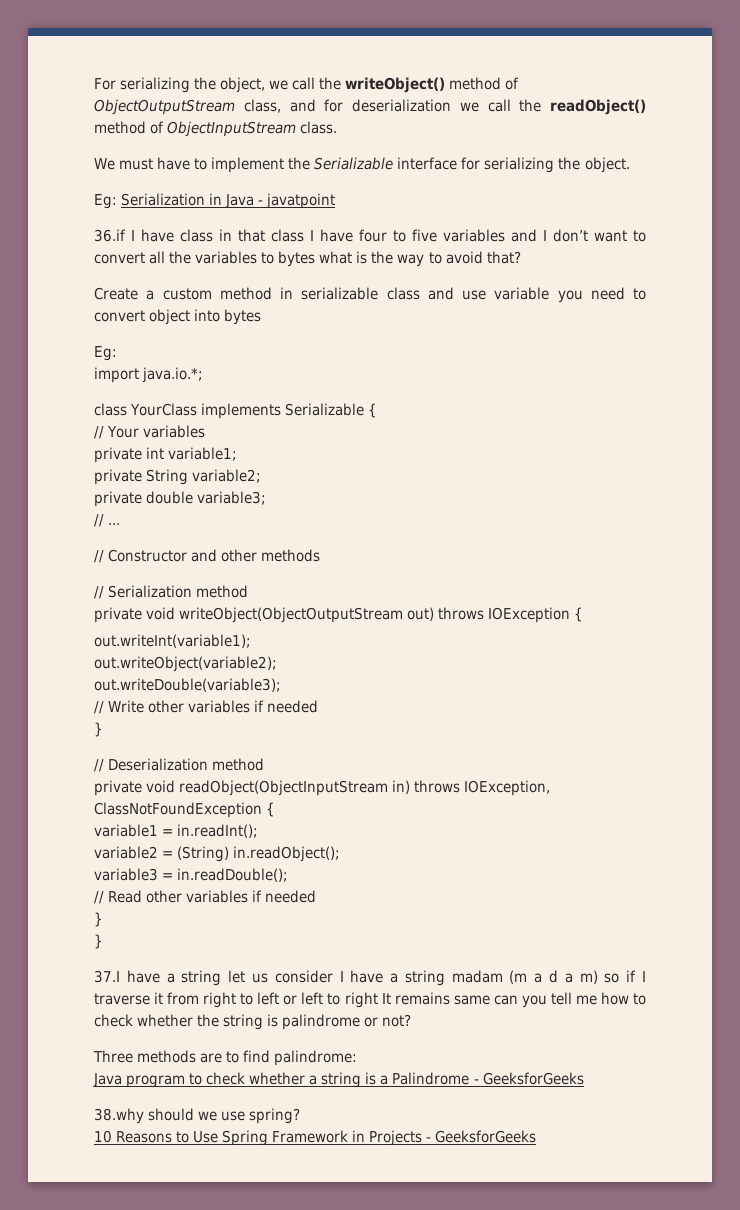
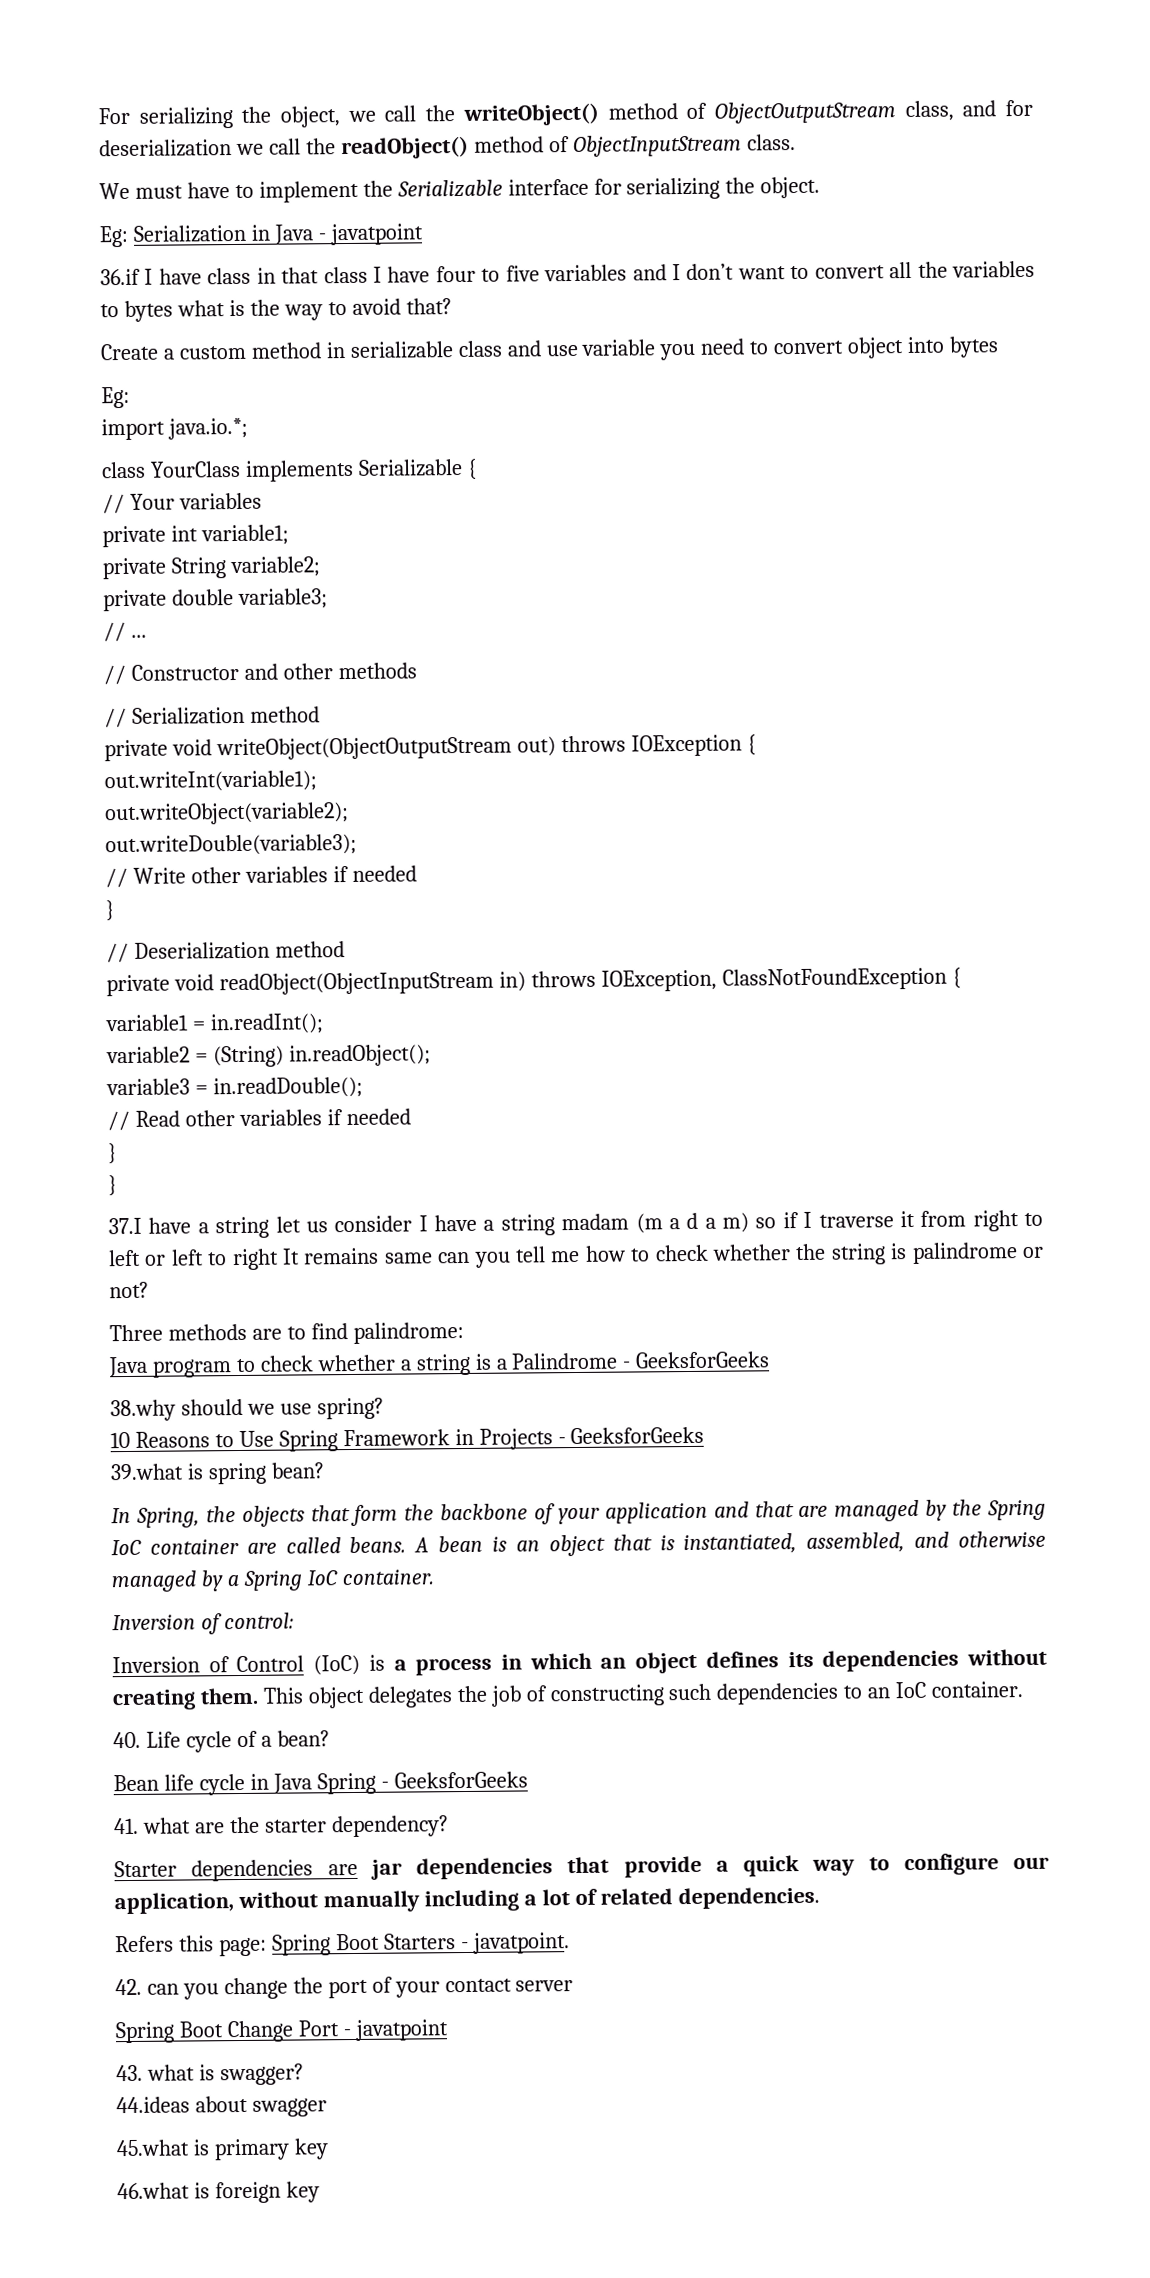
+ 39.what is spring bean?
+ In Spring, the objects that form the backbone of your application and that are managed by the Spring IoC container are called beans. A bean is an object that is instantiated, assembled, and otherwise managed by a Spring IoC container.
+ Inversion of control:
+ Inversion of Control (IoC) is a process in which an object defines its dependencies without creating them. This object delegates the job of constructing such dependencies to an IoC container.
+ 40. Life cycle of a bean?
+ Bean life cycle in Java Spring - GeeksforGeeks
+ 41. what are the starter dependency?
+ Starter dependencies are jar dependencies that provide a quick way to configure our application, without manually including a lot of related dependencies.
+ Refers this page: Spring Boot Starters - javatpoint.
+ 42. can you change the port of your contact server
+ Spring Boot Change Port - javatpoint
+ 43. what is swagger?
+ 44.ideas about swagger
+ 45.what is primary key
+ 46.what is foreign key

